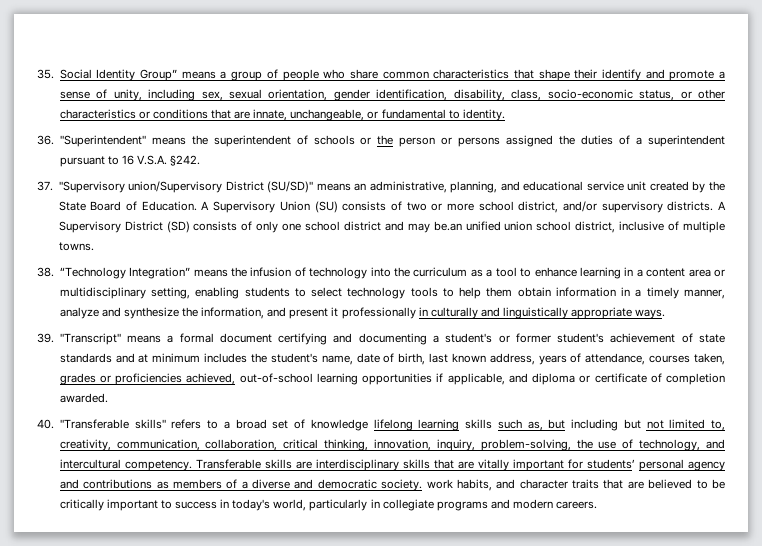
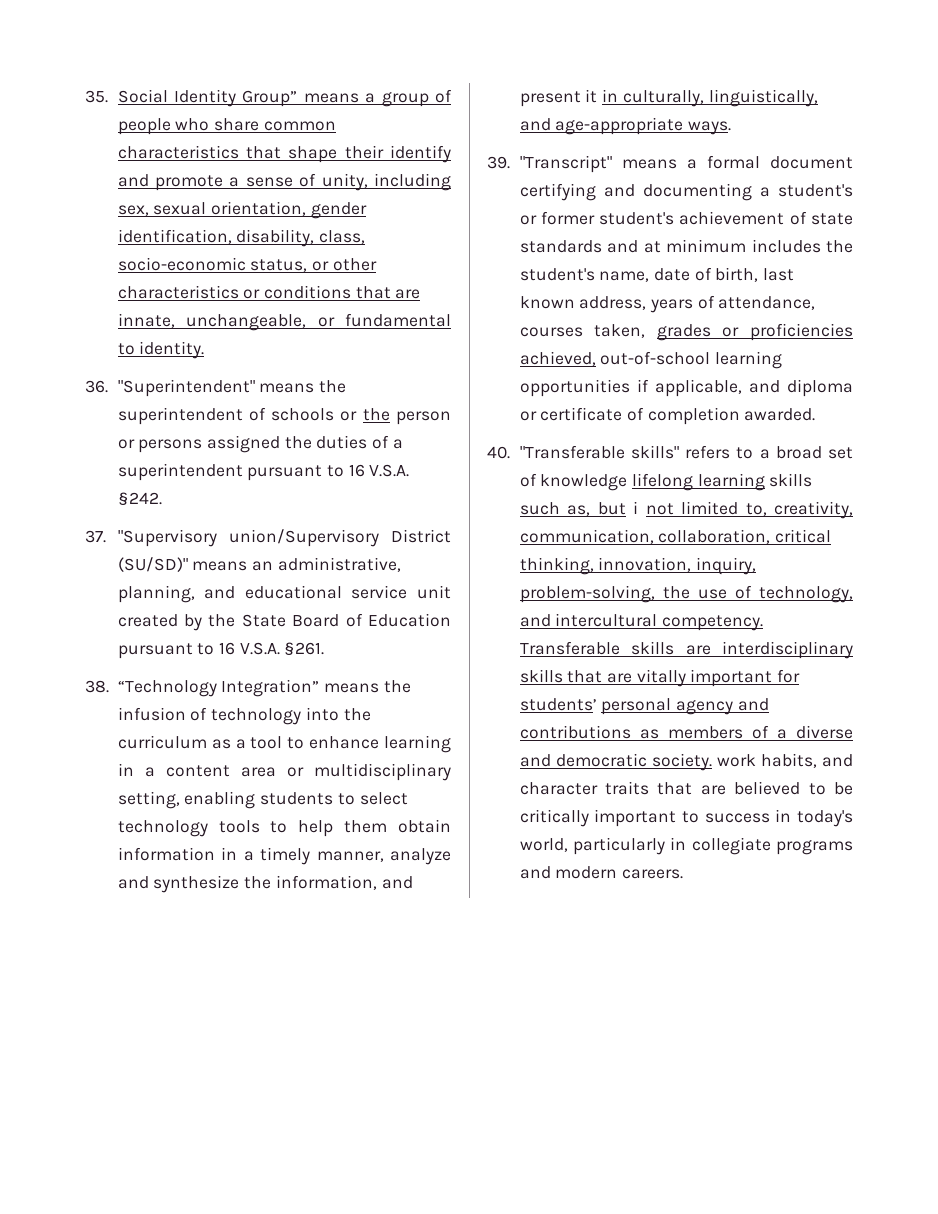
- 37. "Supervisory union/Supervisory District (SU/SD)" means an administrative, planning, and educational service unit created by the State Board of Education. A Supervisory Union (SU) consists of two or more school district, and/or supervisory districts. A Supervisory District (SD) consists of only one school district and may be.an unified union school district, inclusive of multiple towns.
+ 37. "Supervisory union/Supervisory District (SU/SD)" means an administrative, planning, and educational service unit created by the State Board of Education pursuant to 16 V.S.A. §261.
- 38. “Technology Integration” means the infusion of technology into the curriculum as a tool to enhance learning in a content area or multidisciplinary setting, enabling students to select technology tools to help them obtain information in a timely manner, analyze and synthesize the information, and present it professionally in culturally and linguistically appropriate ways.
+ 38. “Technology Integration” means the infusion of technology into the curriculum as a tool to enhance learning in a content area or multidisciplinary setting, enabling students to select technology tools to help them obtain information in a timely manner, analyze and synthesize the information, and present it in culturally, linguistically, and age-appropriate ways.
- 40. "Transferable skills" refers to a broad set of knowledge lifelong learning skills such as, but including but not limited to, creativity, communication, collaboration, critical thinking, innovation, inquiry, problem-solving, the use of technology, and intercultural competency.
+ 40. "Transferable skills" refers to a broad set of knowledge lifelong learning skills such as, but i not limited to, creativity, communication, collaboration, critical thinking, innovation, inquiry, problem-solving, the use of technology, and intercultural competency.

